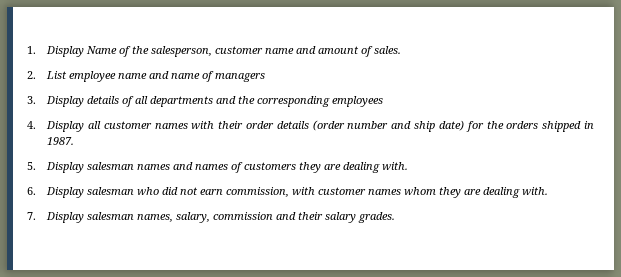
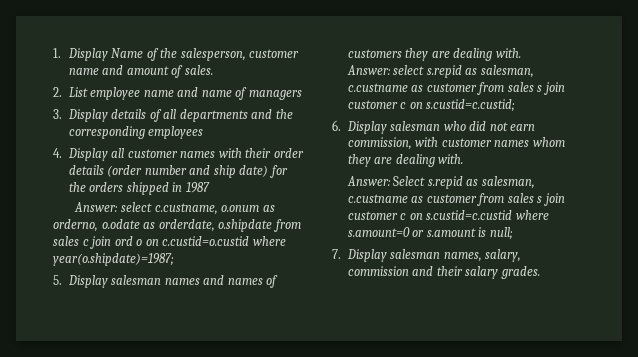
- 4. Display all customer names with their order details (order number and ship date) for the orders shipped in 1987.
+ 4. Display all customer names with their order details (order number and ship date) for the orders shipped in 1987
+ Answer: select c.custname, o.onum as orderno, o.odate as orderdate, o.shipdate from sales c join ord o on c.custid=o.custid where year(o.shipdate)=1987;
+ Answer: select s.repid as salesman, c.custname as customer from sales s join customer c on s.custid=c.custid;
+ Answer: Select s.repid as salesman, c.custname as customer from sales s join customer c on s.custid=c.custid where s.amount=0 or s.amount is null;

